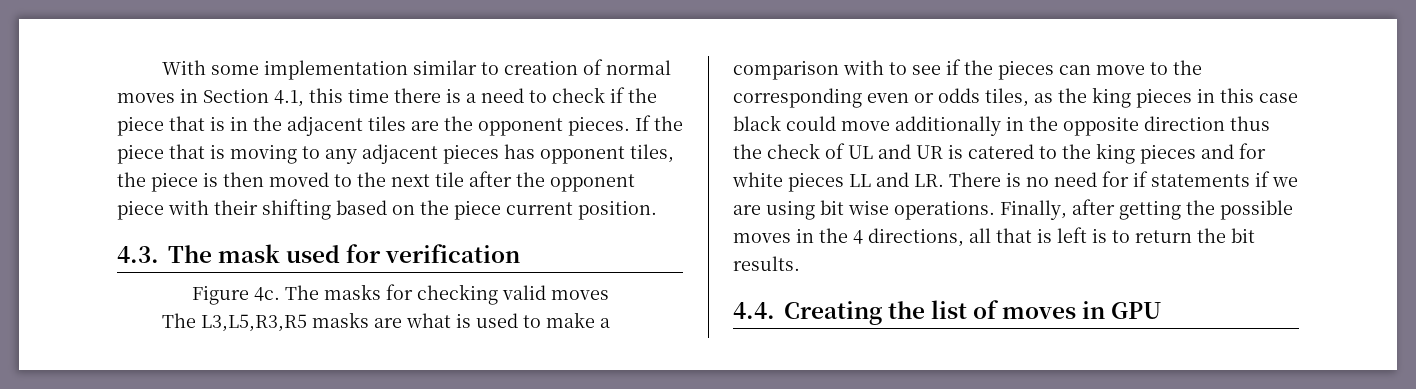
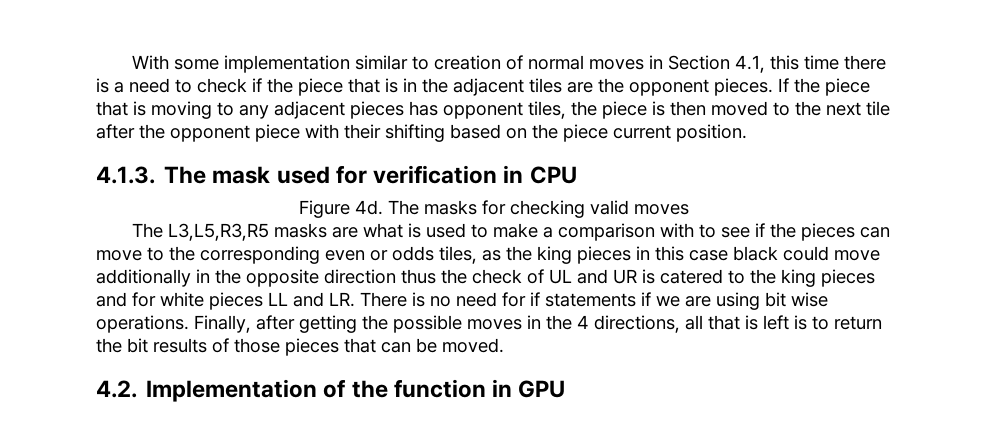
- 4.3. The mask used for verification
+ 4.1.3. The mask used for verification in CPU
- Figure 4c.
+ Figure 4d.
- Finally, after getting the possible moves in the 4 directions, all that is left is to return the bit results.
- 4.4. Creating the list of moves in GPU
+ Finally, after getting the possible moves in the 4 directions, all that is left is to return the bit results of those pieces that can be moved.
+ 4.2. Implementation of the function in GPU

